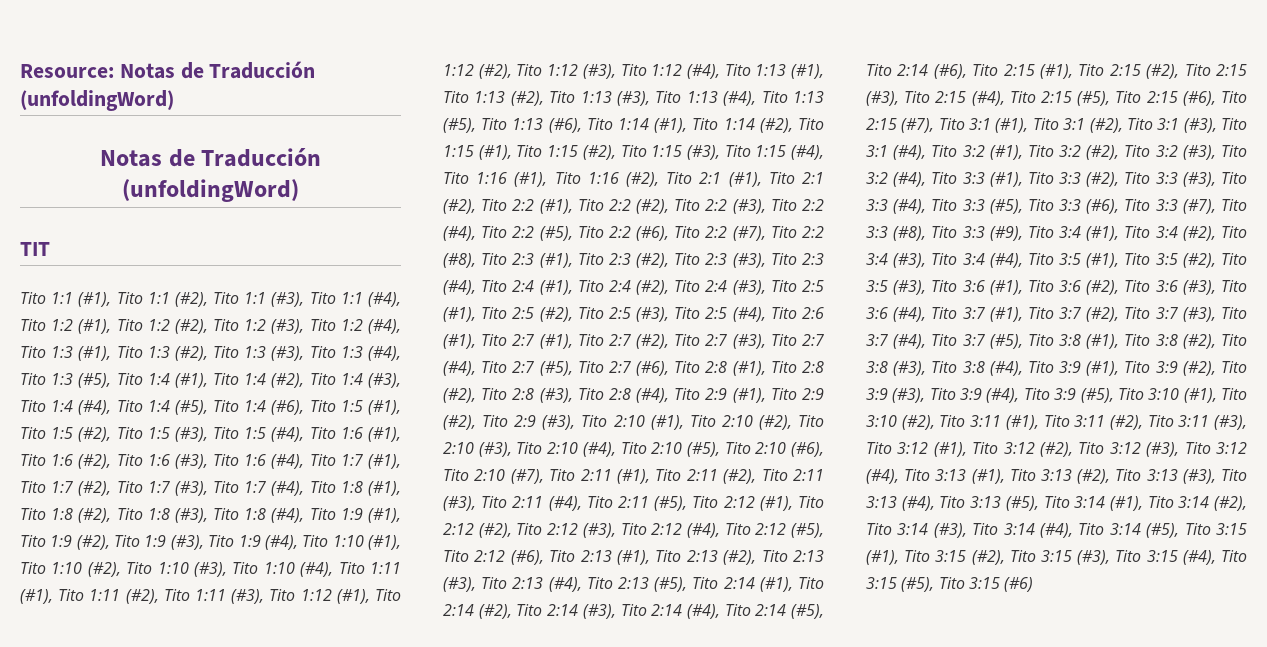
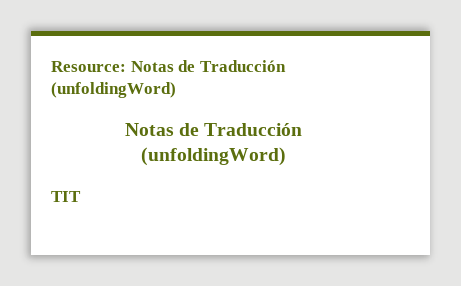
- Tito 1:1 (#1), Tito 1:1 (#2), Tito 1:1 (#3), Tito 1:1 (#4), Tito 1:2 (#1), Tito 1:2 (#2), Tito 1:2 (#3), Tito 1:2 (#4), Tito 1:3 (#1), Tito 1:3 (#2), Tito 1:3 (#3), Tito 1:3 (#4), Tito 1:3 (#5), Tito 1:4 (#1), Tito 1:4 (#2), Tito 1:4 (#3), Tito 1:4 (#4), Tito 1:4 (#5), Tito 1:4 (#6), Tito 1:5 (#1), Tito 1:5 (#2), Tito 1:5 (#3), Tito 1:5 (#4), Tito 1:6 (#1), Tito 1:6 (#2), Tito 1:6 (#3), Tito 1:6 (#4), Tito 1:7 (#1), Tito 1:7 (#2), Tito 1:7 (#3), Tito 1:7 (#4), Tito 1:8 (#1), Tito 1:8 (#2), Tito 1:8 (#3), Tito 1:8 (#4), Tito 1:9 (#1), Tito 1:9 (#2), Tito 1:9 (#3), Tito 1:9 (#4), Tito 1:10 (#1), Tito 1:10 (#2), Tito 1:10 (#3), Tito 1:10 (#4), Tito 1:11 (#1), Tito 1:11 (#2), Tito 1:11 (#3), Tito 1:12 (#1), Tito 1:12 (#2), Tito 1:12 (#3), Tito 1:12 (#4), Tito 1:13 (#1), Tito 1:13 (#2), Tito 1:13 (#3), Tito 1:13 (#4), Tito 1:13 (#5), Tito 1:13 (#6), Tito 1:14 (#1), Tito 1:14 (#2), Tito 1:15 (#1), Tito 1:15 (#2), Tito 1:15 (#3), Tito 1:15 (#4), Tito 1:16 (#1), Tito 1:16 (#2), Tito 2:1 (#1), Tito 2:1 (#2), Tito 2:2 (#1), Tito 2:2 (#2), Tito 2:2 (#3), Tito 2:2 (#4), Tito 2:2 (#5), Tito 2:2 (#6), Tito 2:2 (#7), Tito 2:2 (#8), Tito 2:3 (#1), Tito 2:3 (#2), Tito 2:3 (#3), Tito 2:3 (#4), Tito 2:4 (#1), Tito 2:4 (#2), Tito 2:4 (#3), Tito 2:5 (#1), Tito 2:5 (#2), Tito 2:5 (#3), Tito 2:5 (#4), Tito 2:6 (#1), Tito 2:7 (#1), Tito 2:7 (#2), Tito 2:7 (#3), Tito 2:7 (#4), Tito 2:7 (#5), Tito 2:7 (#6), Tito 2:8 (#1), Tito 2:8 (#2), Tito 2:8 (#3), Tito 2:8 (#4), Tito 2:9 (#1), Tito 2:9 (#2), Tito 2:9 (#3), Tito 2:10 (#1), Tito 2:10 (#2), Tito 2:10 (#3), Tito 2:10 (#4), Tito 2:10 (#5), Tito 2:10 (#6), Tito 2:10 (#7), Tito 2:11 (#1), Tito 2:11 (#2), Tito 2:11 (#3), Tito 2:11 (#4), Tito 2:11 (#5), Tito 2:12 (#1), Tito 2:12 (#2), Tito 2:12 (#3), Tito 2:12 (#4), Tito 2:12 (#5), Tito 2:12 (#6), Tito 2:13 (#1), Tito 2:13 (#2), Tito 2:13 (#3), Tito 2:13 (#4), Tito 2:13 (#5), Tito 2:14 (#1), Tito 2:14 (#2), Tito 2:14 (#3), Tito 2:14 (#4), Tito 2:14 (#5), Tito 2:14 (#6), Tito 2:15 (#1), Tito 2:15 (#2), Tito 2:15 (#3), Tito 2:15 (#4), Tito 2:15 (#5), Tito 2:15 (#6), Tito 2:15 (#7), Tito 3:1 (#1), Tito 3:1 (#2), Tito 3:1 (#3), Tito 3:1 (#4), Tito 3:2 (#1), Tito 3:2 (#2), Tito 3:2 (#3), Tito 3:2 (#4), Tito 3:3 (#1), Tito 3:3 (#2), Tito 3:3 (#3), Tito 3:3 (#4), Tito 3:3 (#5), Tito 3:3 (#6), Tito 3:3 (#7), Tito 3:3 (#8), Tito 3:3 (#9), Tito 3:4 (#1), Tito 3:4 (#2), Tito 3:4 (#3), Tito 3:4 (#4), Tito 3:5 (#1), Tito 3:5 (#2), Tito 3:5 (#3), Tito 3:6 (#1), Tito 3:6 (#2), Tito 3:6 (#3), Tito 3:6 (#4), Tito 3:7 (#1), Tito 3:7 (#2), Tito 3:7 (#3), Tito 3:7 (#4), Tito 3:7 (#5), Tito 3:8 (#1), Tito 3:8 (#2), Tito 3:8 (#3), Tito 3:8 (#4), Tito 3:9 (#1), Tito 3:9 (#2), Tito 3:9 (#3), Tito 3:9 (#4), Tito 3:9 (#5), Tito 3:10 (#1), Tito 3:10 (#2), Tito 3:11 (#1), Tito 3:11 (#2), Tito 3:11 (#3), Tito 3:12 (#1), Tito 3:12 (#2), Tito 3:12 (#3), Tito 3:12 (#4), Tito 3:13 (#1), Tito 3:13 (#2), Tito 3:13 (#3), Tito 3:13 (#4), Tito 3:13 (#5), Tito 3:14 (#1), Tito 3:14 (#2), Tito 3:14 (#3), Tito 3:14 (#4), Tito 3:14 (#5), Tito 3:15 (#1), Tito 3:15 (#2), Tito 3:15 (#3), Tito 3:15 (#4), Tito 3:15 (#5), Tito 3:15 (#6)

